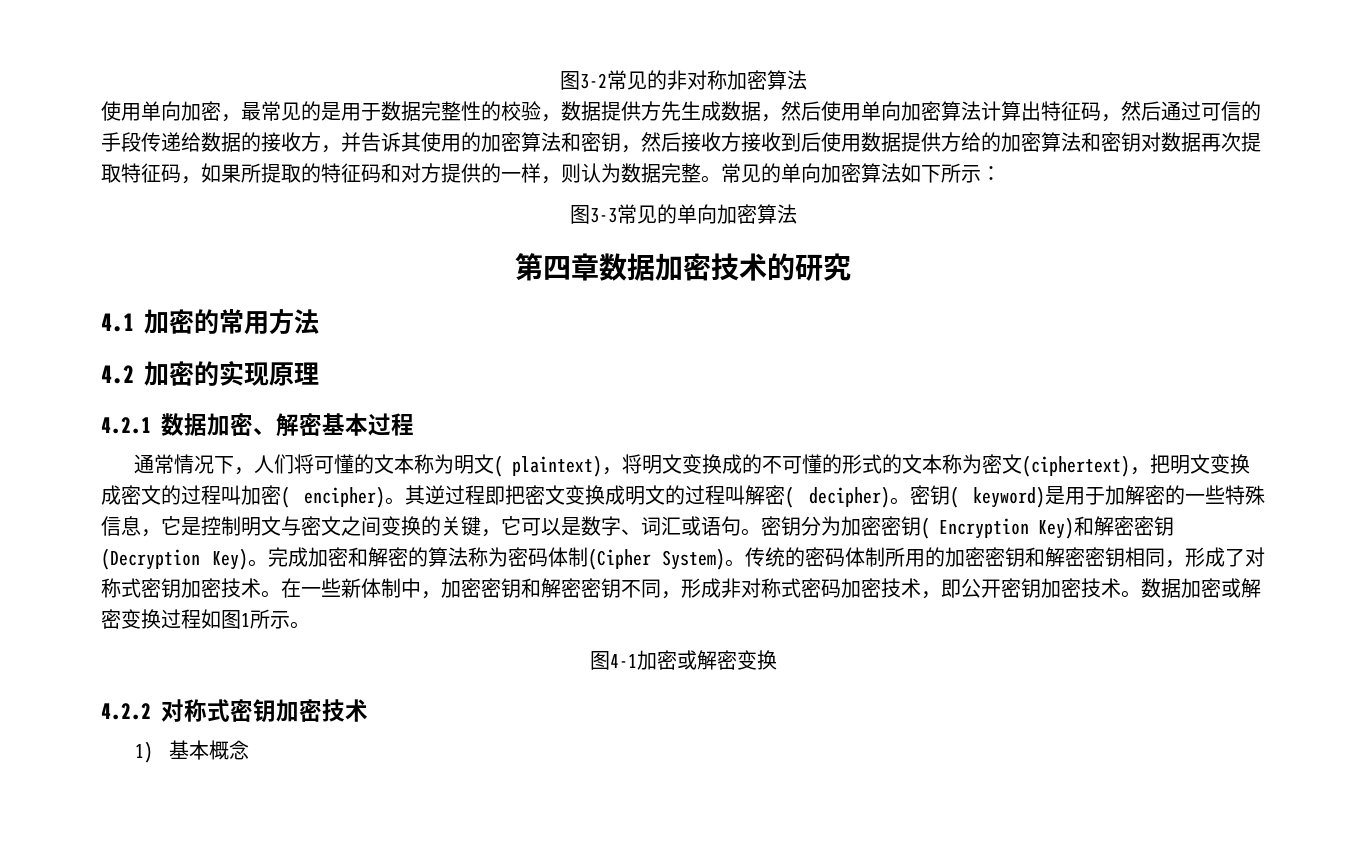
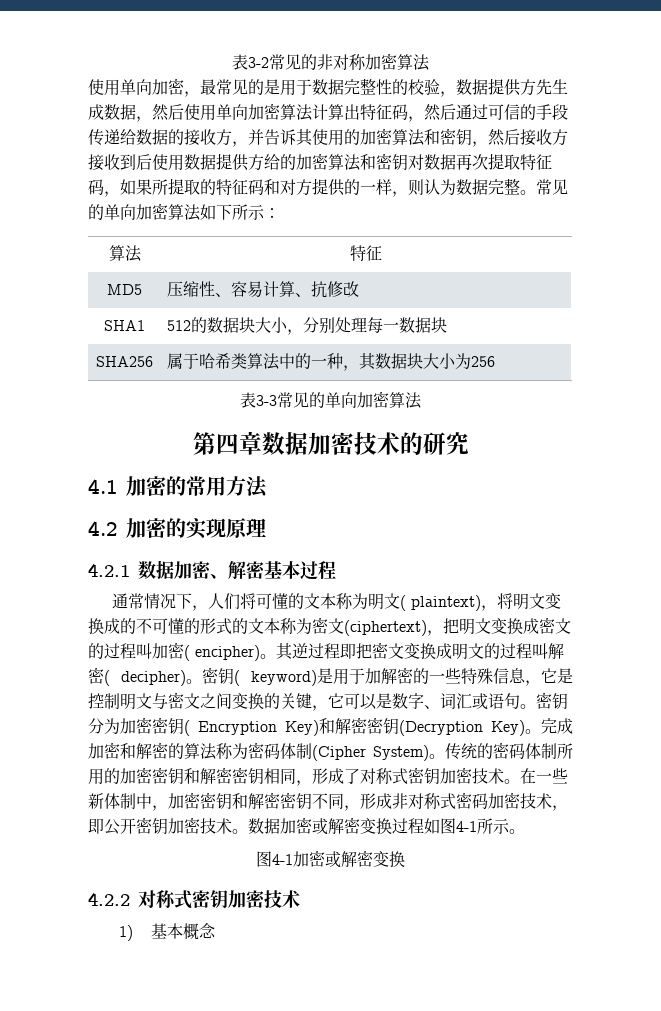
- 图3-2常见的非对称加密算法
+ 表3-2常见的非对称加密算法
- 图3-3常见的单向加密算法
+ 算法 | 特征
+ MD5 | 压缩性、容易计算、抗修改
+ SHA1 | 512的数据块大小，分别处理每一数据块
+ SHA256 | 属于哈希类算法中的一种，其数据块大小为256
+ 表3-3常见的单向加密算法
- 数据加密或解密变换过程如图1所示。
+ 数据加密或解密变换过程如图4-1所示。

